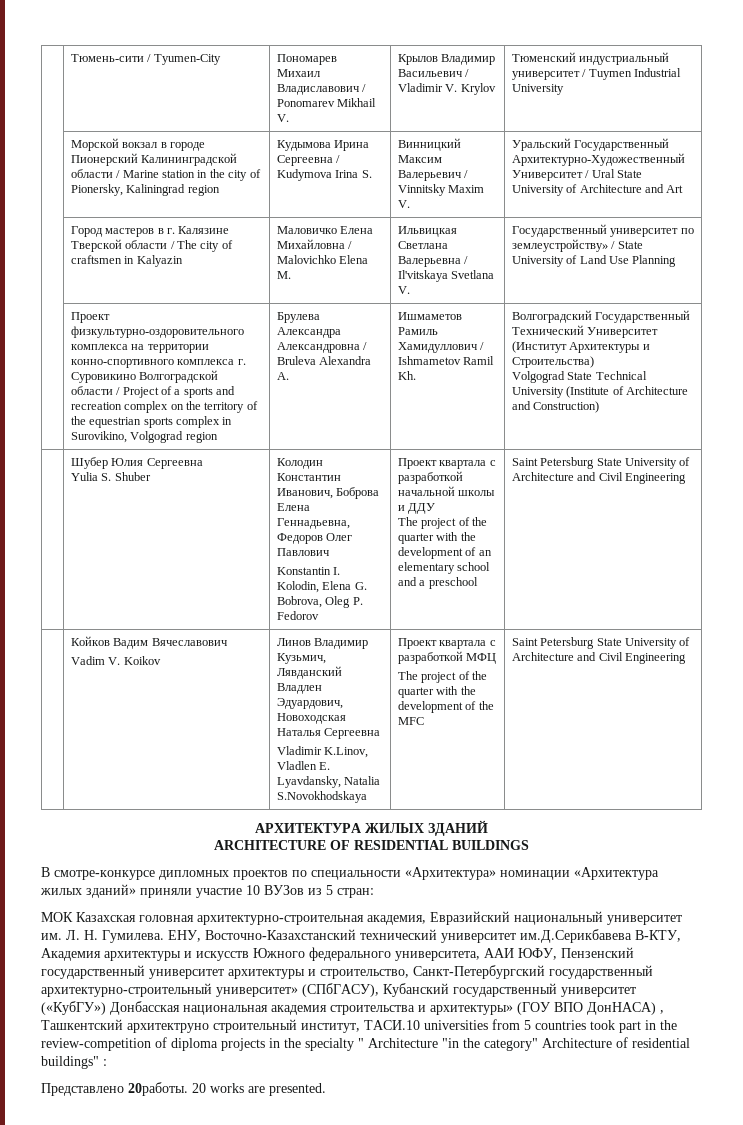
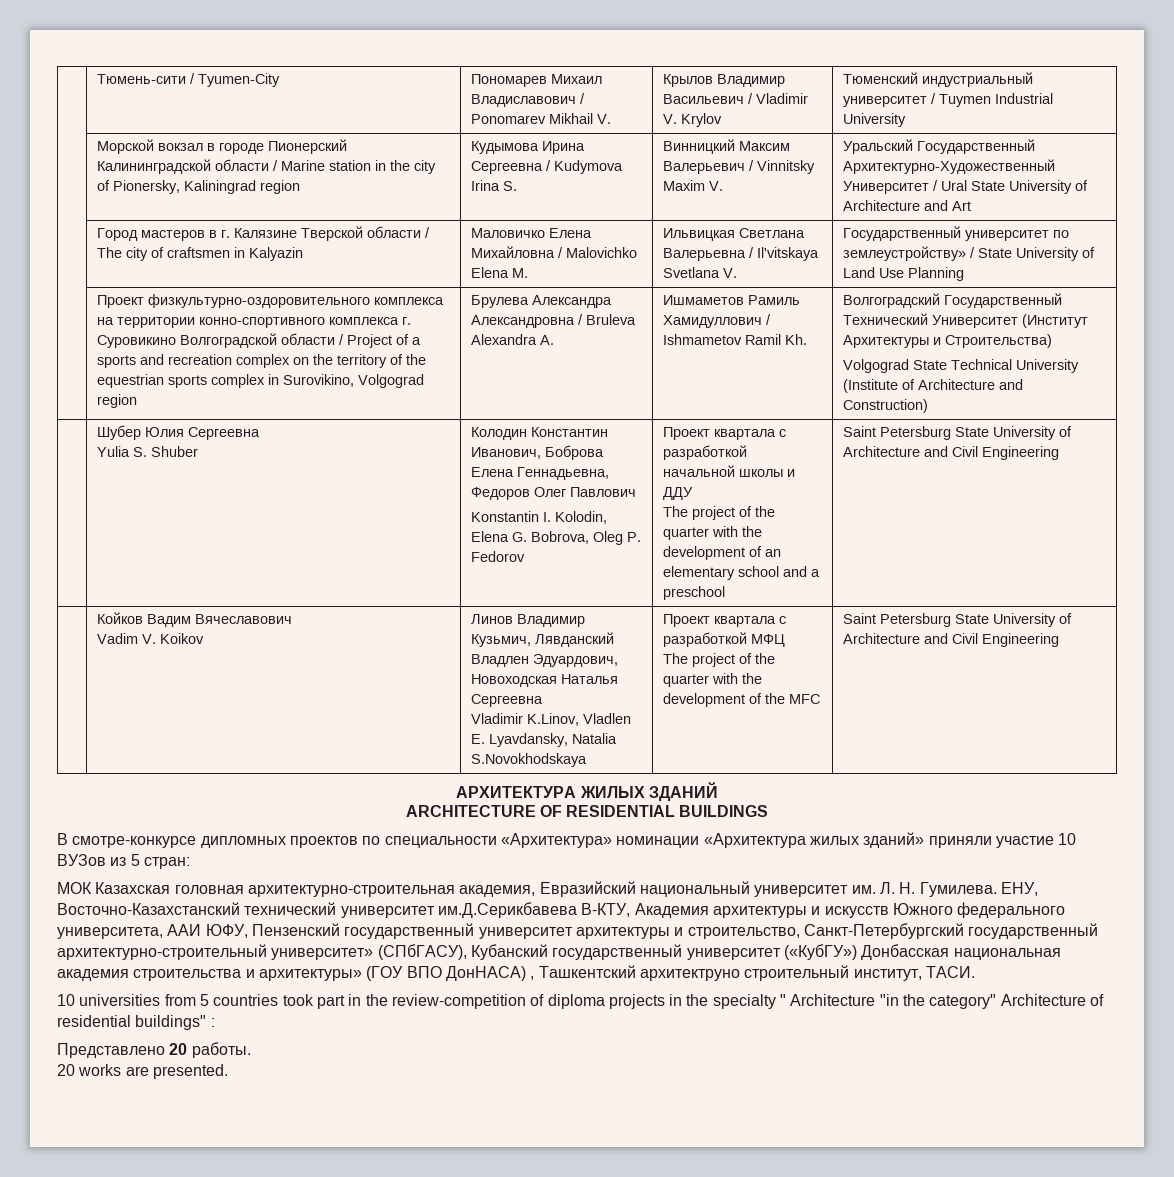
- ЕНУ, Восточно-Казахстанский технический университет им.Д.Серикбавева В-КТУ, Академия архитектуры и искусств Южного федерального университета, ААИ ЮФУ, Пензенский государственный университет архитектуры и строительство, Санкт-Петербургский государственный архитектурно-строительный университет» (СПбГАСУ), Кубанский государственный университет («КубГУ») Донбасская национальная академия строительства и архитектуры» (ГОУ ВПО ДонНАСА) , Ташкентский архитектруно строительный институт, ТАСИ.10 universities from 5 countries took part in the review-competition of diploma projects in the specialty " Architecture "in the category" Architecture of residential buildings" :
+ ЕНУ, Восточно-Казахстанский технический университет им.Д.Серикбавева В-КТУ, Академия архитектуры и искусств Южного федерального университета, ААИ ЮФУ, Пензенский государственный университет архитектуры и строительство, Санкт-Петербургский государственный архитектурно-строительный университет» (СПбГАСУ), Кубанский государственный университет («КубГУ») Донбасская национальная академия строительства и архитектуры» (ГОУ ВПО ДонНАСА) , Ташкентский архитектруно строительный институт, ТАСИ.
+ 10 universities from 5 countries took part in the review-competition of diploma projects in the specialty " Architecture "in the category" Architecture of residential buildings" :
- Представлено 20работы. 20 works are presented.
+ Представлено 20 работы.
+ 20 works are presented.

